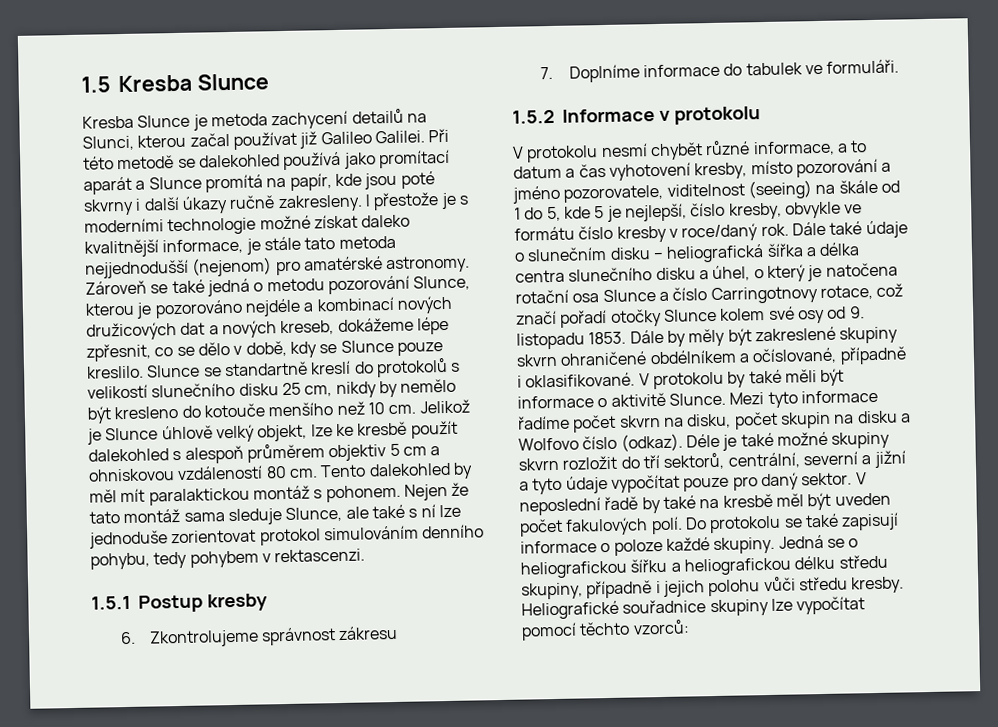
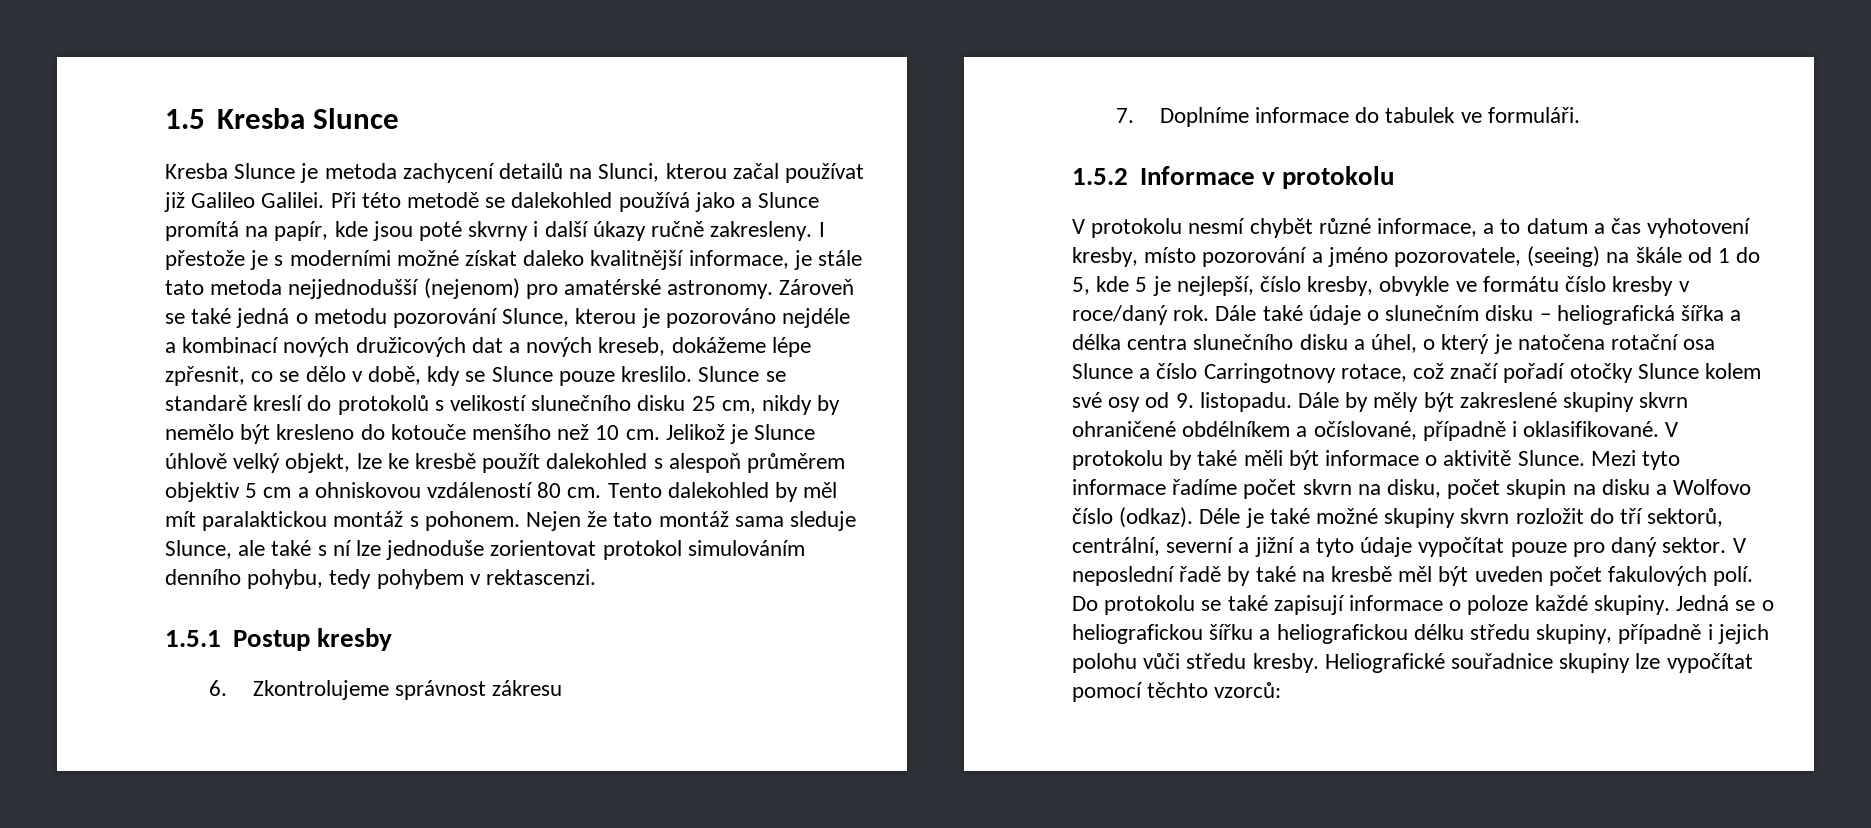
- Při této metodě se dalekohled používá jako promítací aparát a Slunce promítá na papír, kde jsou poté skvrny i další úkazy ručně zakresleny.
+ Při této metodě se dalekohled používá jako a Slunce promítá na papír, kde jsou poté skvrny i další úkazy ručně zakresleny.
- I přestože je s moderními technologie možné získat daleko kvalitnější informace, je stále tato metoda nejjednodušší (nejenom) pro amatérské astronomy.
+ I přestože je s moderními možné získat daleko kvalitnější informace, je stále tato metoda nejjednodušší (nejenom) pro amatérské astronomy.
- Slunce se standartně kreslí do protokolů s velikostí slunečního disku 25 cm, nikdy by nemělo být kresleno do kotouče menšího než 10 cm.
+ Slunce se standarě kreslí do protokolů s velikostí slunečního disku 25 cm, nikdy by nemělo být kresleno do kotouče menšího než 10 cm.
- V protokolu nesmí chybět různé informace, a to datum a čas vyhotovení kresby, místo pozorování a jméno pozorovatele, viditelnost (seeing) na škále od 1 do 5, kde 5 je nejlepší, číslo kresby, obvykle ve formátu číslo kresby v roce/daný rok.
+ V protokolu nesmí chybět různé informace, a to datum a čas vyhotovení kresby, místo pozorování a jméno pozorovatele, (seeing) na škále od 1 do 5, kde 5 je nejlepší, číslo kresby, obvykle ve formátu číslo kresby v roce/daný rok.
- Dále také údaje o slunečním disku – heliografická šířka a délka centra slunečního disku a úhel, o který je natočena rotační osa Slunce a číslo Carringotnovy rotace, což značí pořadí otočky Slunce kolem své osy od 9. listopadu 1853.
+ Dále také údaje o slunečním disku – heliografická šířka a délka centra slunečního disku a úhel, o který je natočena rotační osa Slunce a číslo Carringotnovy rotace, což značí pořadí otočky Slunce kolem své osy od 9. listopadu.

